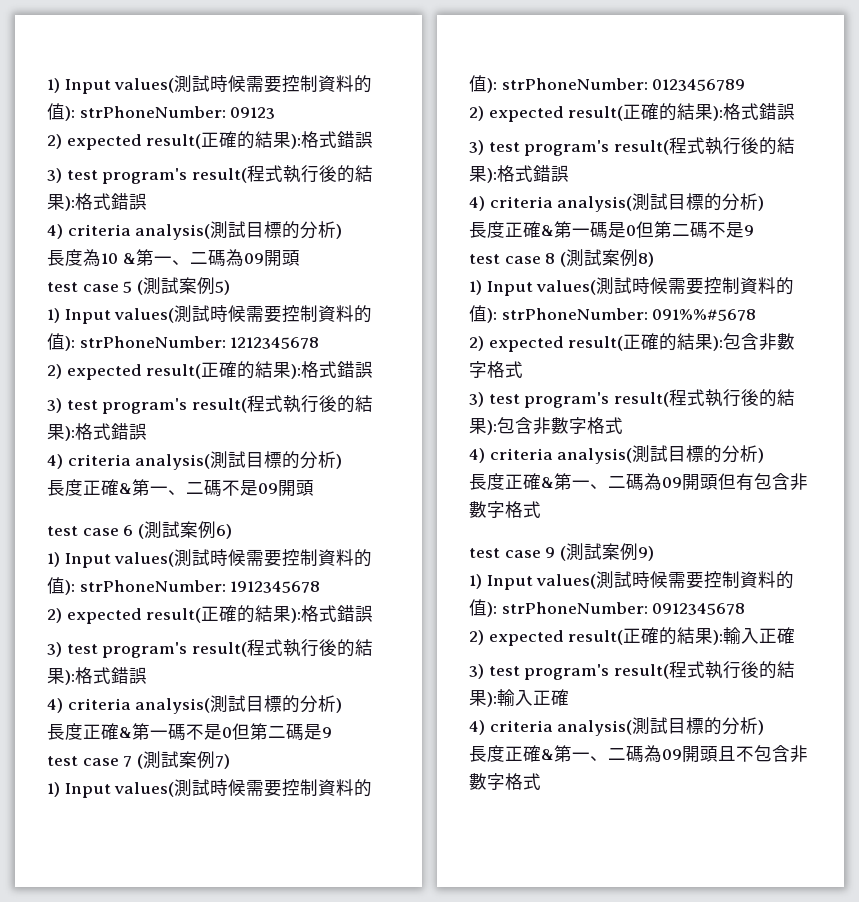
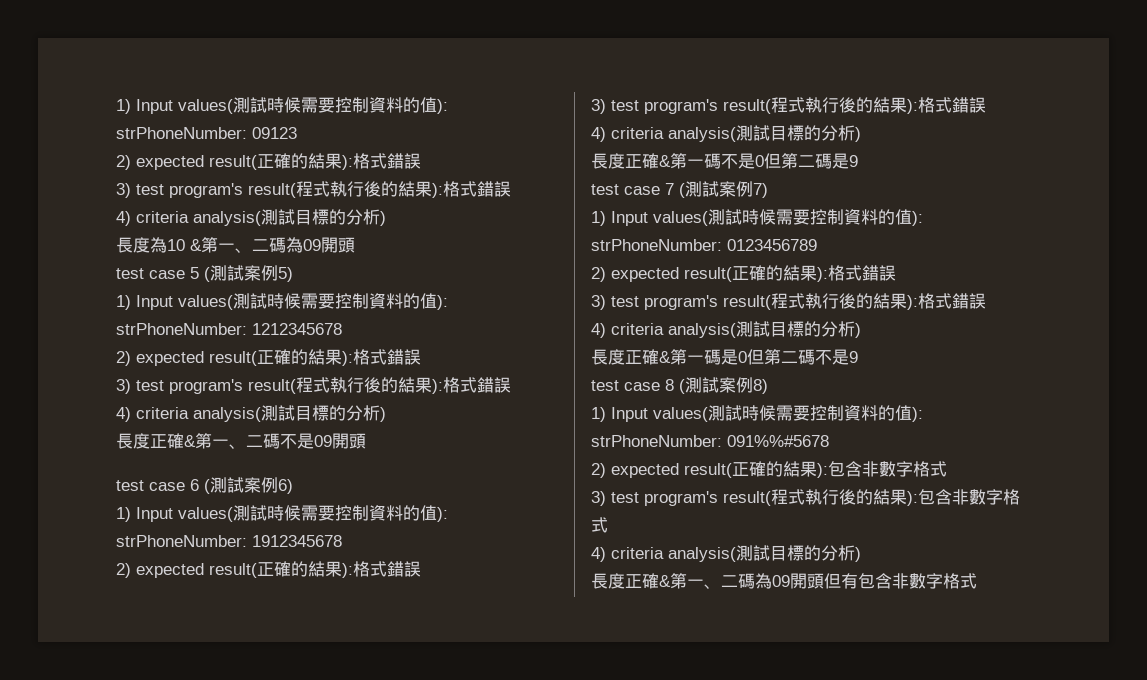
- test case 9 (測試案例9)
- 1) Input values(測試時候需要控制資料的值): strPhoneNumber: 0912345678
- 2) expected result(正確的結果):輸入正確
- 3) test program's result(程式執行後的結果):輸入正確
- 4) criteria analysis(測試目標的分析)
- 長度正確&第一、二碼為09開頭且不包含非數字格式

